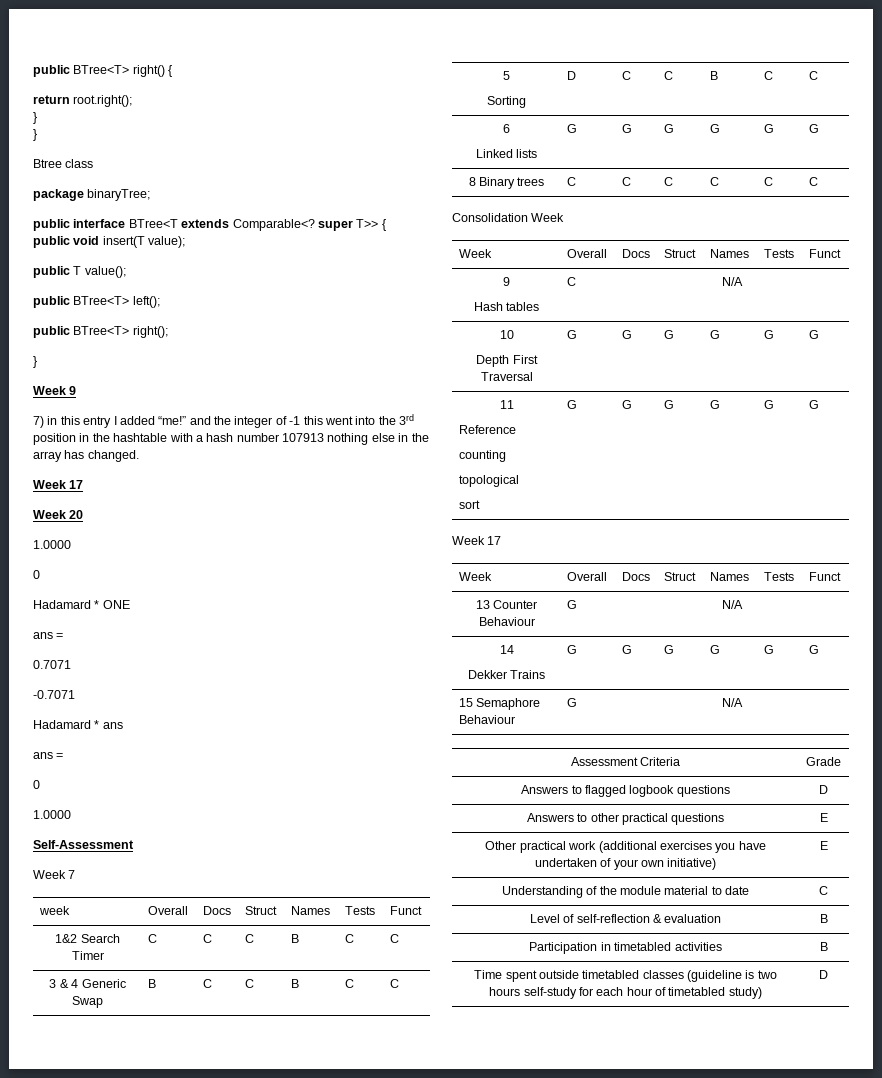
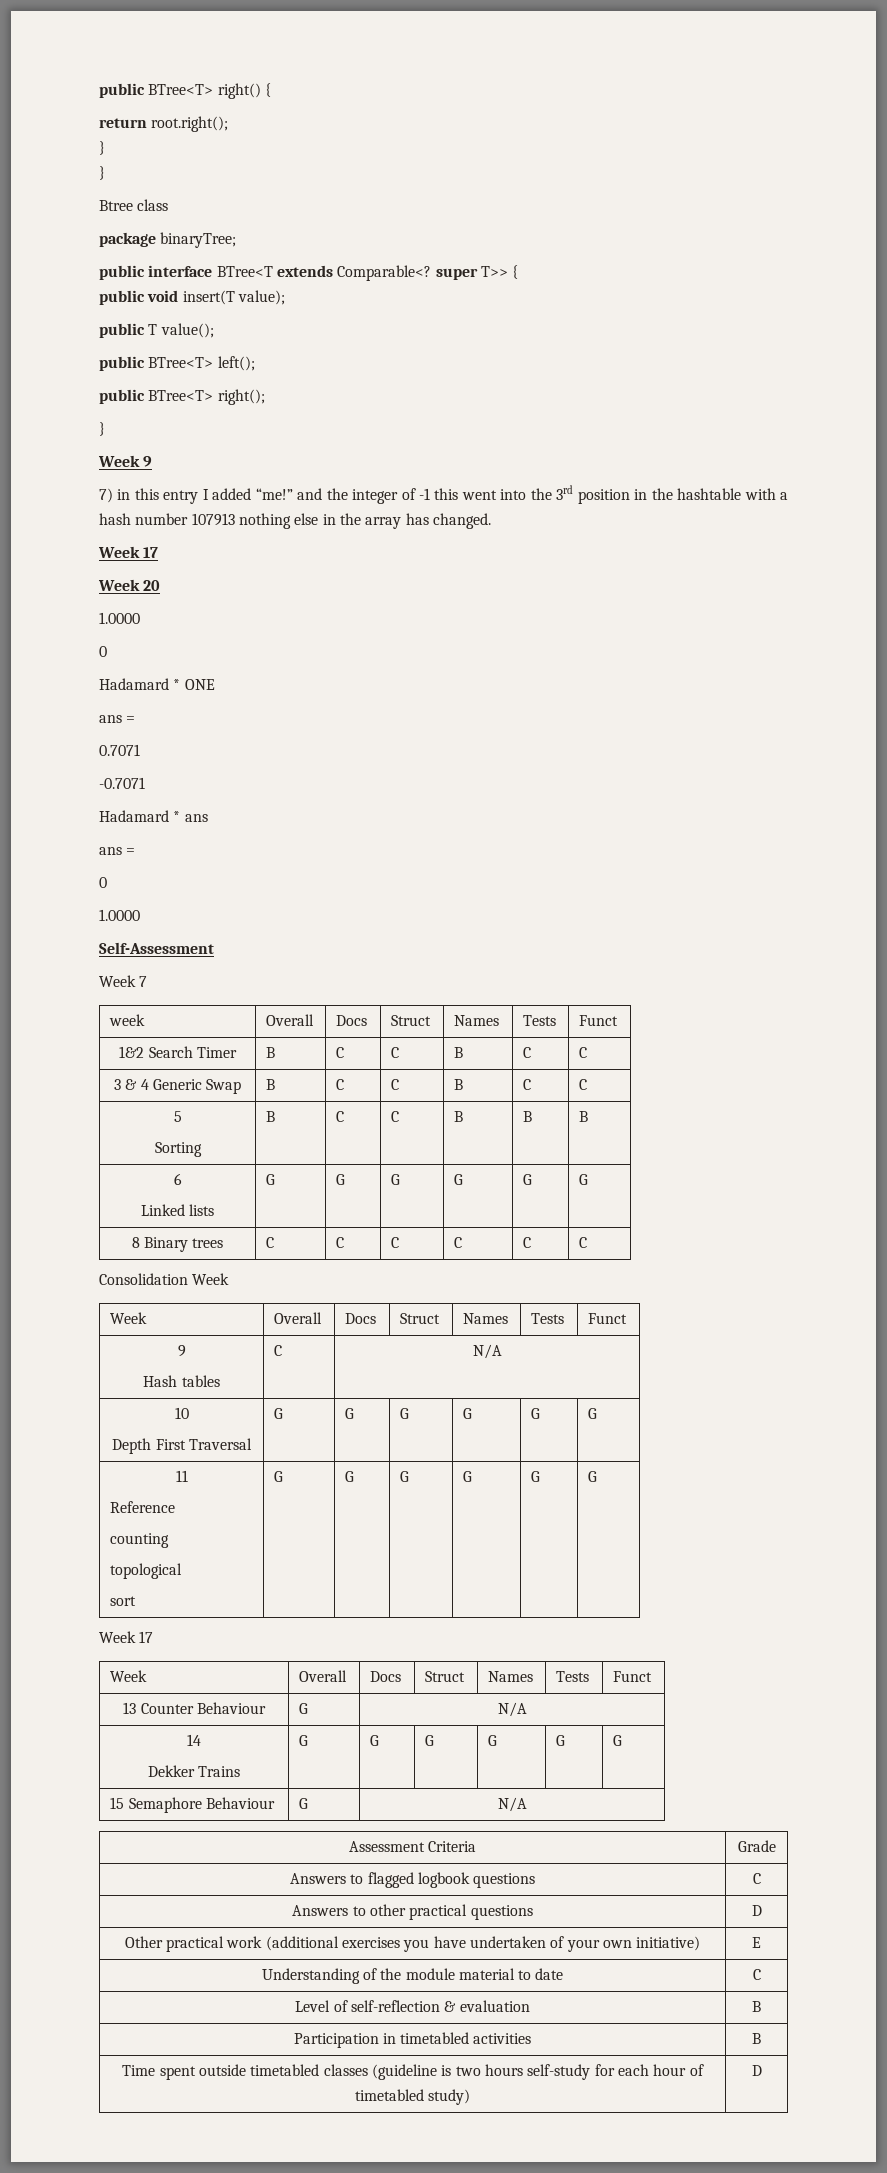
- 1&2 Search Timer | C | C | C | B | C | C
+ 1&2 Search Timer | B | C | C | B | C | C
  5
- Sorting | D | C | C | B | C | C
+ Sorting | B | C | C | B | B | B
- Answers to flagged logbook questions | D
+ Answers to flagged logbook questions | C
- Answers to other practical questions | E
+ Answers to other practical questions | D

